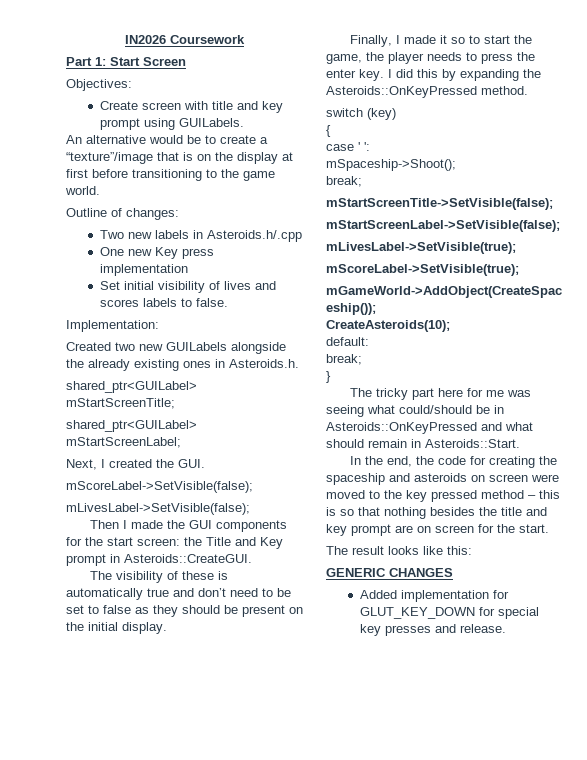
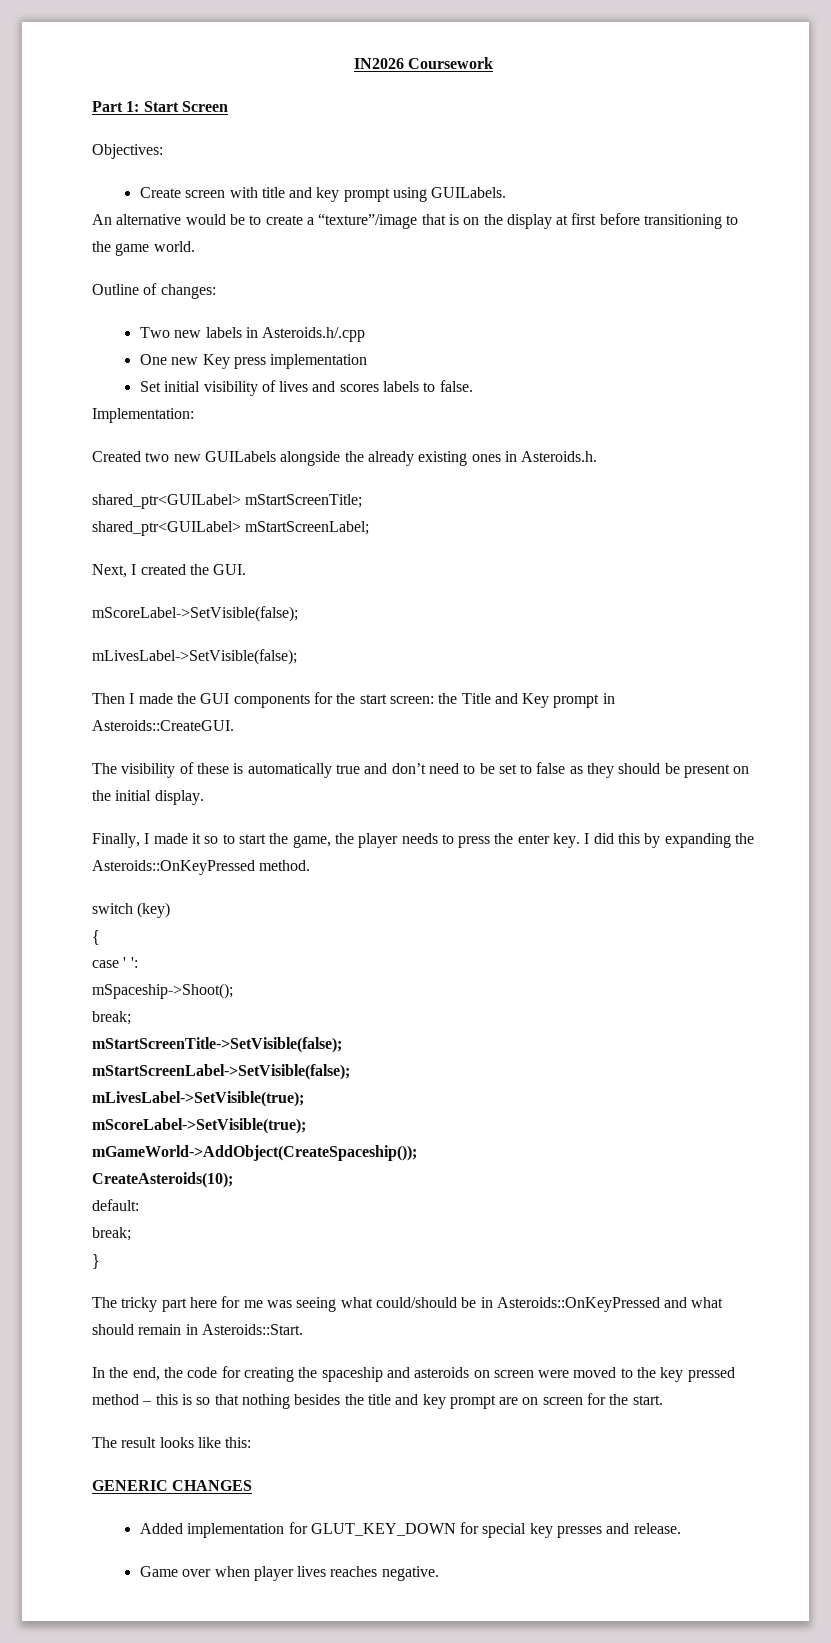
+ Game over when player lives reaches negative.

